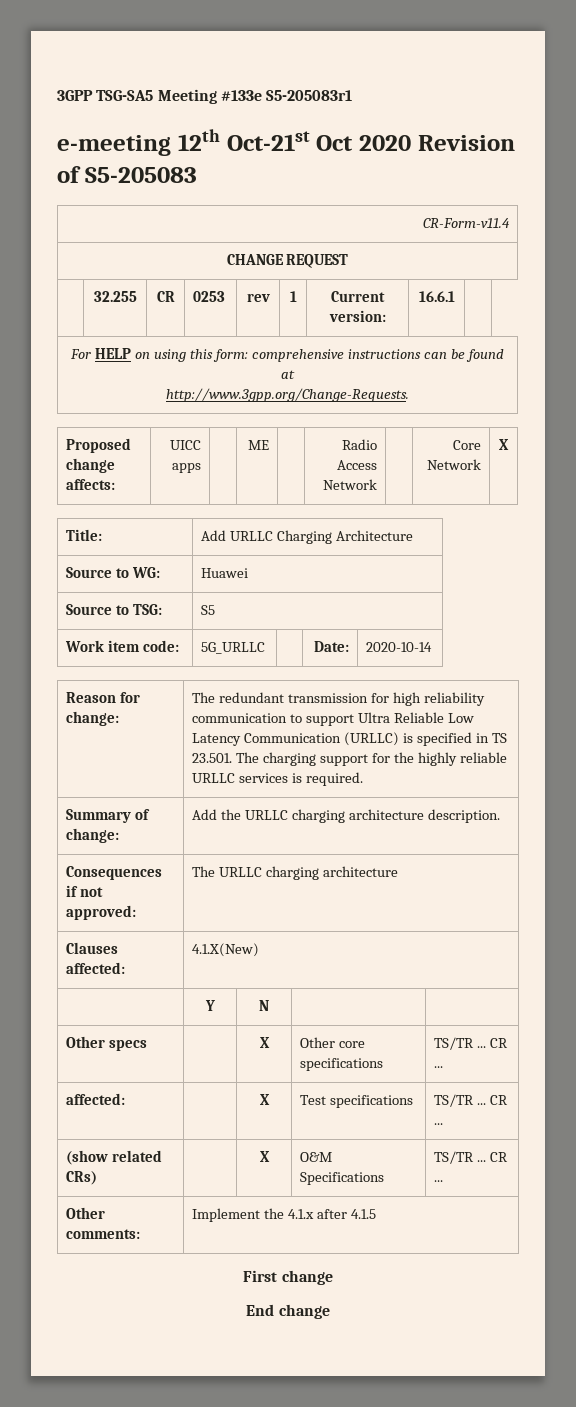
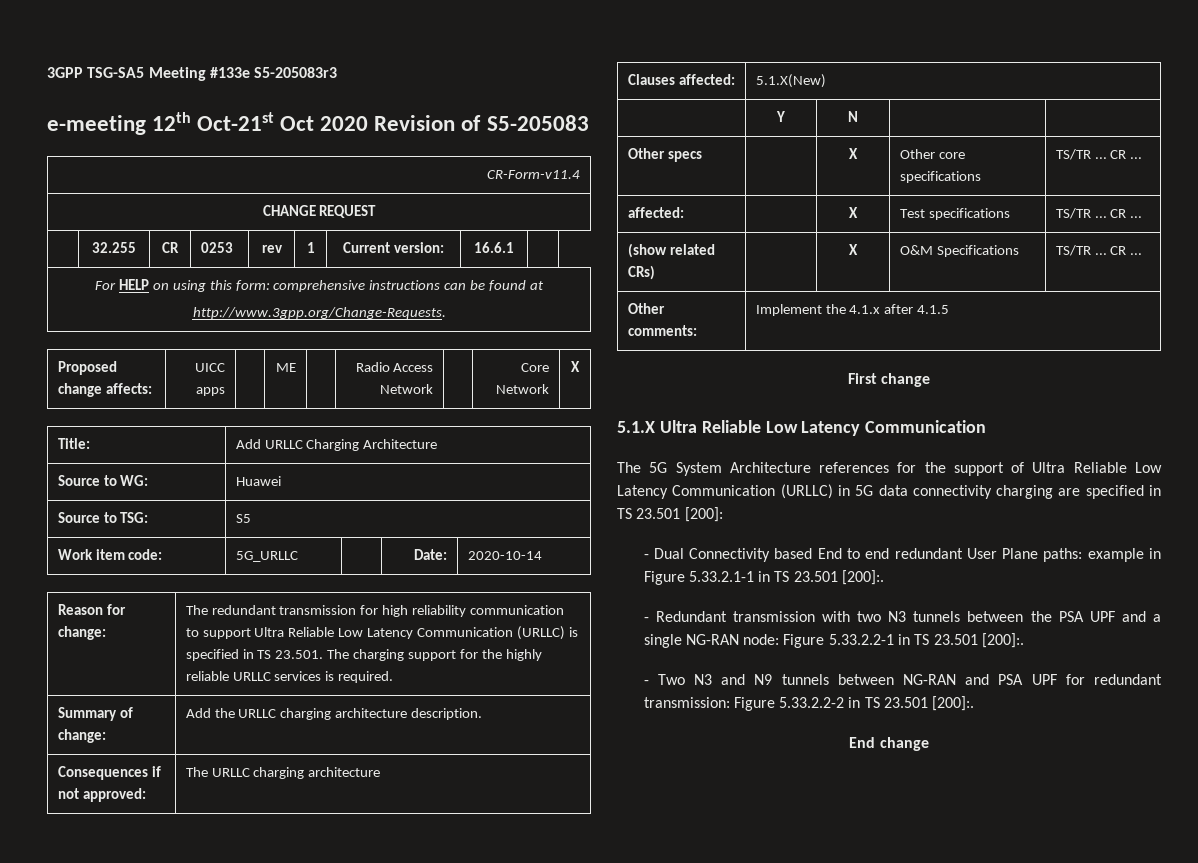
- 3GPP TSG-SA5 Meeting #133e S5-205083r1
+ 3GPP TSG-SA5 Meeting #133e S5-205083r3
- Clauses affected: | 4.1.X(New)
+ Clauses affected: | 5.1.X(New)
+ 5.1.X Ultra Reliable Low Latency Communication
+ The 5G System Architecture references for the support of Ultra Reliable Low Latency Communication (URLLC) in 5G data connectivity charging are specified in TS 23.501 [200]:
+ - Dual Connectivity based End to end redundant User Plane paths: example in Figure 5.33.2.1-1 in TS 23.501 [200]:.
+ - Redundant transmission with two N3 tunnels between the PSA UPF and a single NG-RAN node: Figure 5.33.2.2-1 in TS 23.501 [200]:.
+ - Two N3 and N9 tunnels between NG-RAN and PSA UPF for redundant transmission: Figure 5.33.2.2-2 in TS 23.501 [200]:.

